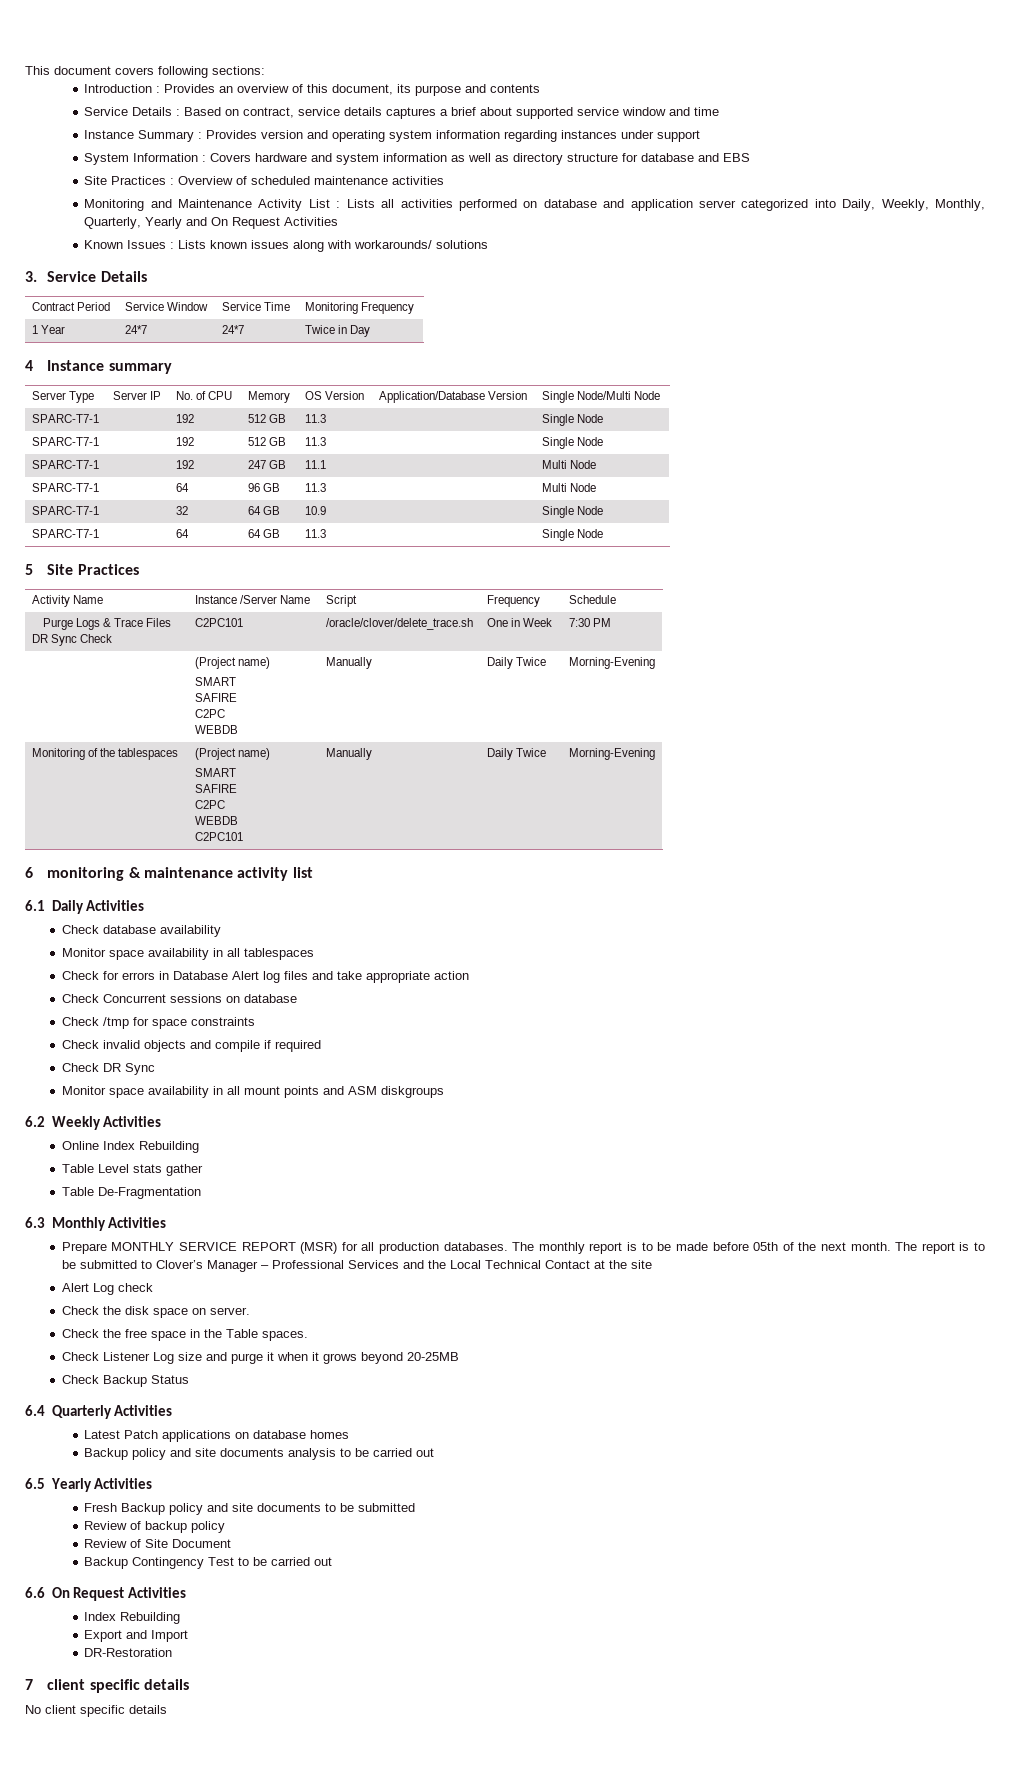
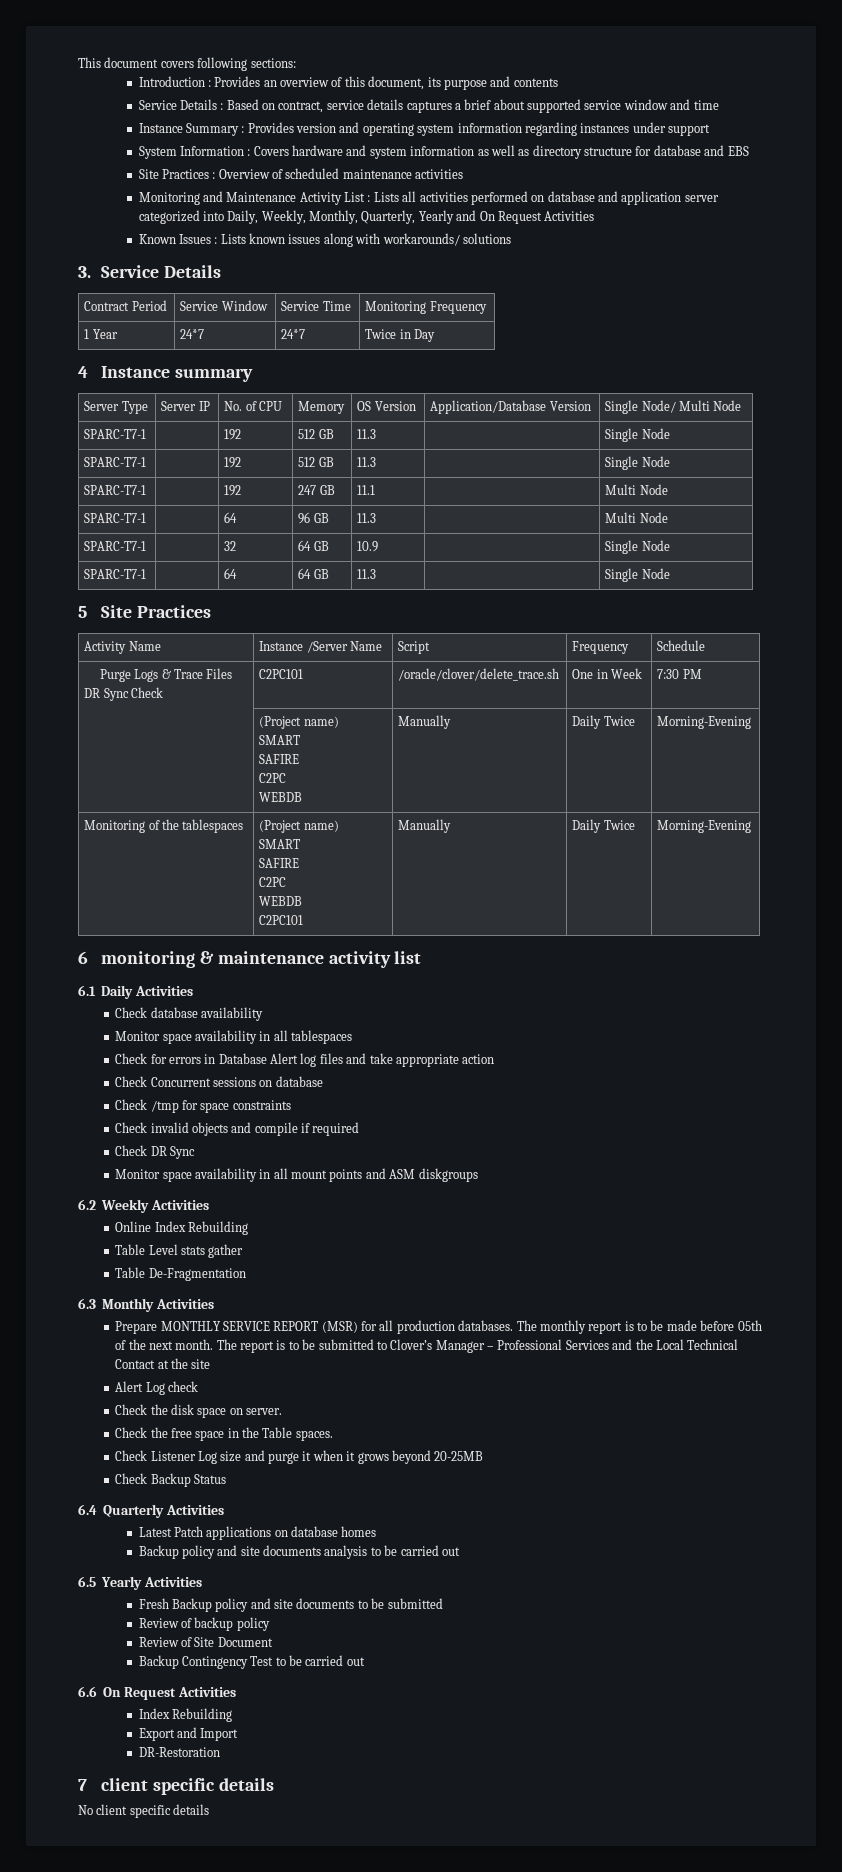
- Server Type | Server IP | No. of CPU | Memory | OS Version | Application/Database Version | Single Node/Multi Node
+ Server Type | Server IP | No. of CPU | Memory | OS Version | Application/Database Version | Single Node/ Multi Node

